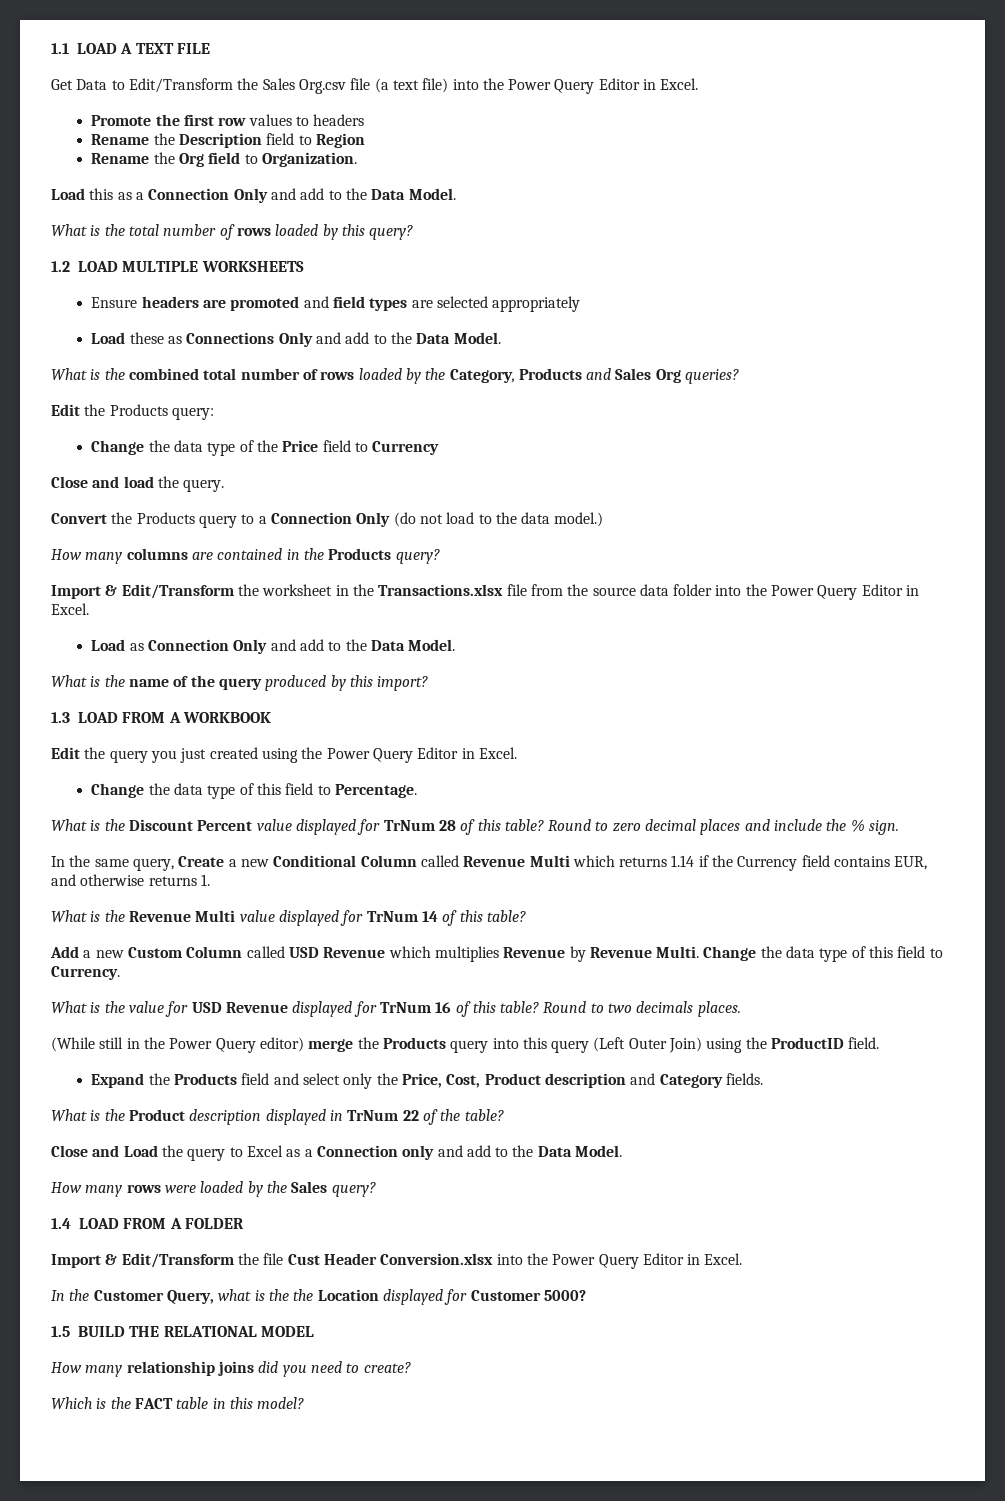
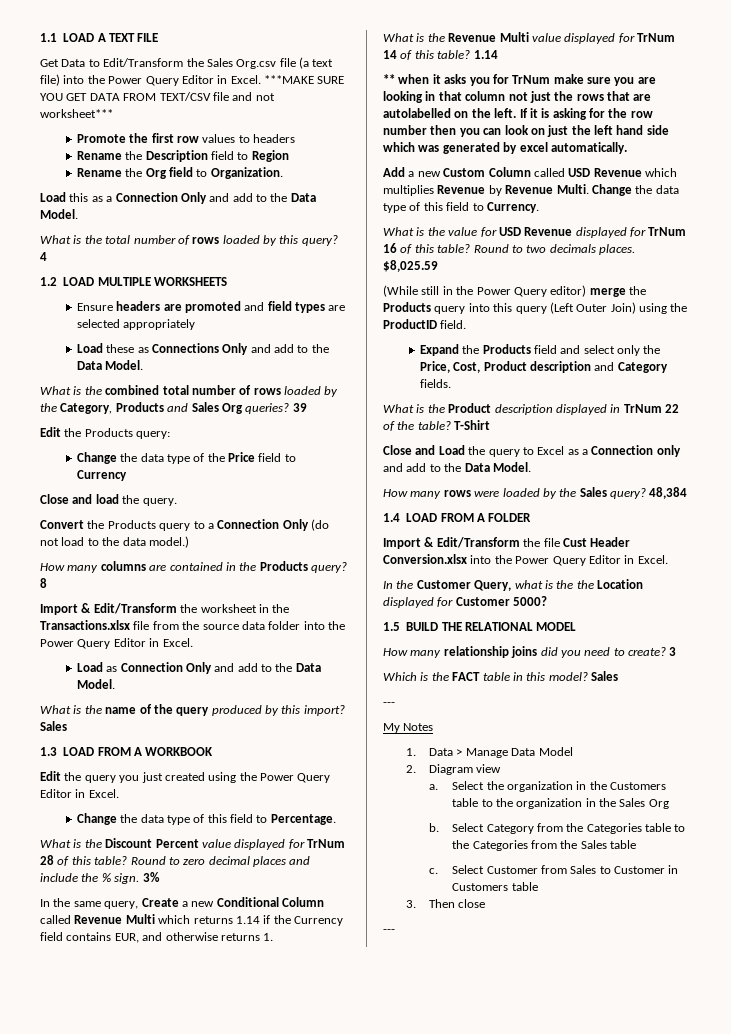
+ ***MAKE SURE YOU GET DATA FROM TEXT/CSV file and not worksheet***
+ 4
+ 39
+ 8
- What is the name of the query produced by this import?
+ What is the name of the query produced by this import? Sales
+ 3%
- What is the Revenue Multi value displayed for TrNum 14 of this table?
+ What is the Revenue Multi value displayed for TrNum 14 of this table? 1.14
+ ** when it asks you for TrNum make sure you are looking in that column not just the rows that are autolabelled on the left. If it is asking for the row number then you can look on just the left hand side which was generated by excel automatically.
+ $8,025.59
+ T-Shirt
+ 48,384
+ 3
- Which is the FACT table in this model?
+ Which is the FACT table in this model? Sales
+ ---
+ My Notes
+ 1. Data > Manage Data Model
+ 2. Diagram view
+ a. Select the organization in the Customers table to the organization in the Sales Org
+ b. Select Category from the Categories table to the Categories from the Sales table
+ c. Select Customer from Sales to Customer in Customers table
+ 3. Then close
+ ---

